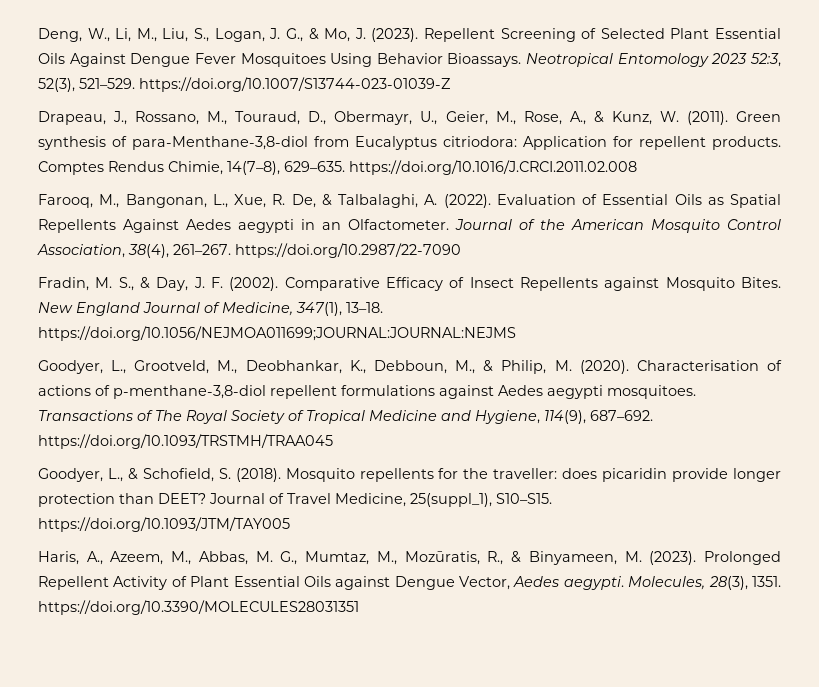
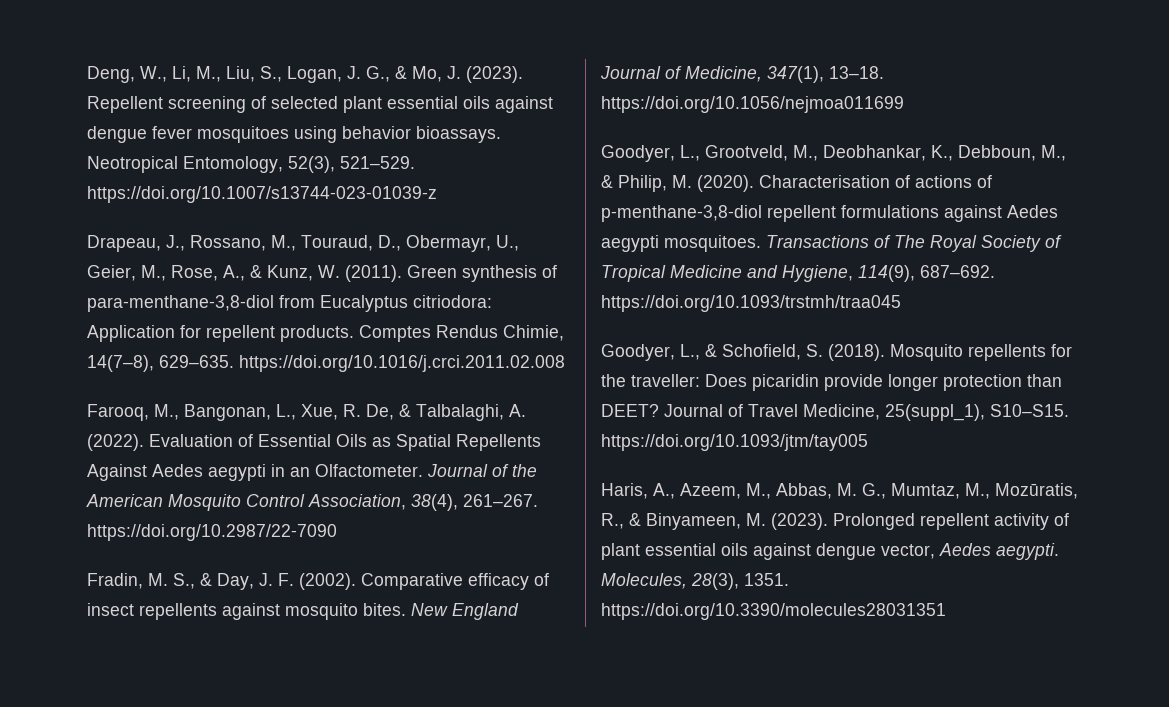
- Repellent Screening of Selected Plant Essential Oils Against Dengue Fever Mosquitoes Using Behavior Bioassays. Neotropical Entomology 2023 52:3, 52(3), 521–529. https://doi.org/10.1007/S13744-023-01039-Z
+ Repellent screening of selected plant essential oils against dengue fever mosquitoes using behavior bioassays. Neotropical Entomology, 52(3), 521–529. https://doi.org/10.1007/s13744-023-01039-z
- Green synthesis of para-Menthane-3,8-diol from Eucalyptus citriodora: Application for repellent products.
+ Green synthesis of para-menthane-3,8-diol from Eucalyptus citriodora: Application for repellent products.
- Comptes Rendus Chimie, 14(7–8), 629–635. https://doi.org/10.1016/J.CRCI.2011.02.008
+ Comptes Rendus Chimie, 14(7–8), 629–635. https://doi.org/10.1016/j.crci.2011.02.008
- Comparative Efficacy of Insect Repellents against Mosquito Bites.
+ Comparative efficacy of insect repellents against mosquito bites.
- New England Journal of Medicine, 347(1), 13–18. https://doi.org/10.1056/NEJMOA011699;JOURNAL:JOURNAL:NEJMS
+ New England Journal of Medicine, 347(1), 13–18. https://doi.org/10.1056/nejmoa011699
- Transactions of The Royal Society of Tropical Medicine and Hygiene, 114(9), 687–692. https://doi.org/10.1093/TRSTMH/TRAA045
+ Transactions of The Royal Society of Tropical Medicine and Hygiene, 114(9), 687–692. https://doi.org/10.1093/trstmh/traa045
- Mosquito repellents for the traveller: does picaridin provide longer protection than DEET?
+ Mosquito repellents for the traveller: Does picaridin provide longer protection than DEET?
- Journal of Travel Medicine, 25(suppl_1), S10–S15. https://doi.org/10.1093/JTM/TAY005
+ Journal of Travel Medicine, 25(suppl_1), S10–S15. https://doi.org/10.1093/jtm/tay005
- Prolonged Repellent Activity of Plant Essential Oils against Dengue Vector, Aedes aegypti.
+ Prolonged repellent activity of plant essential oils against dengue vector, Aedes aegypti.
- Molecules, 28(3), 1351. https://doi.org/10.3390/MOLECULES28031351
+ Molecules, 28(3), 1351. https://doi.org/10.3390/molecules28031351

